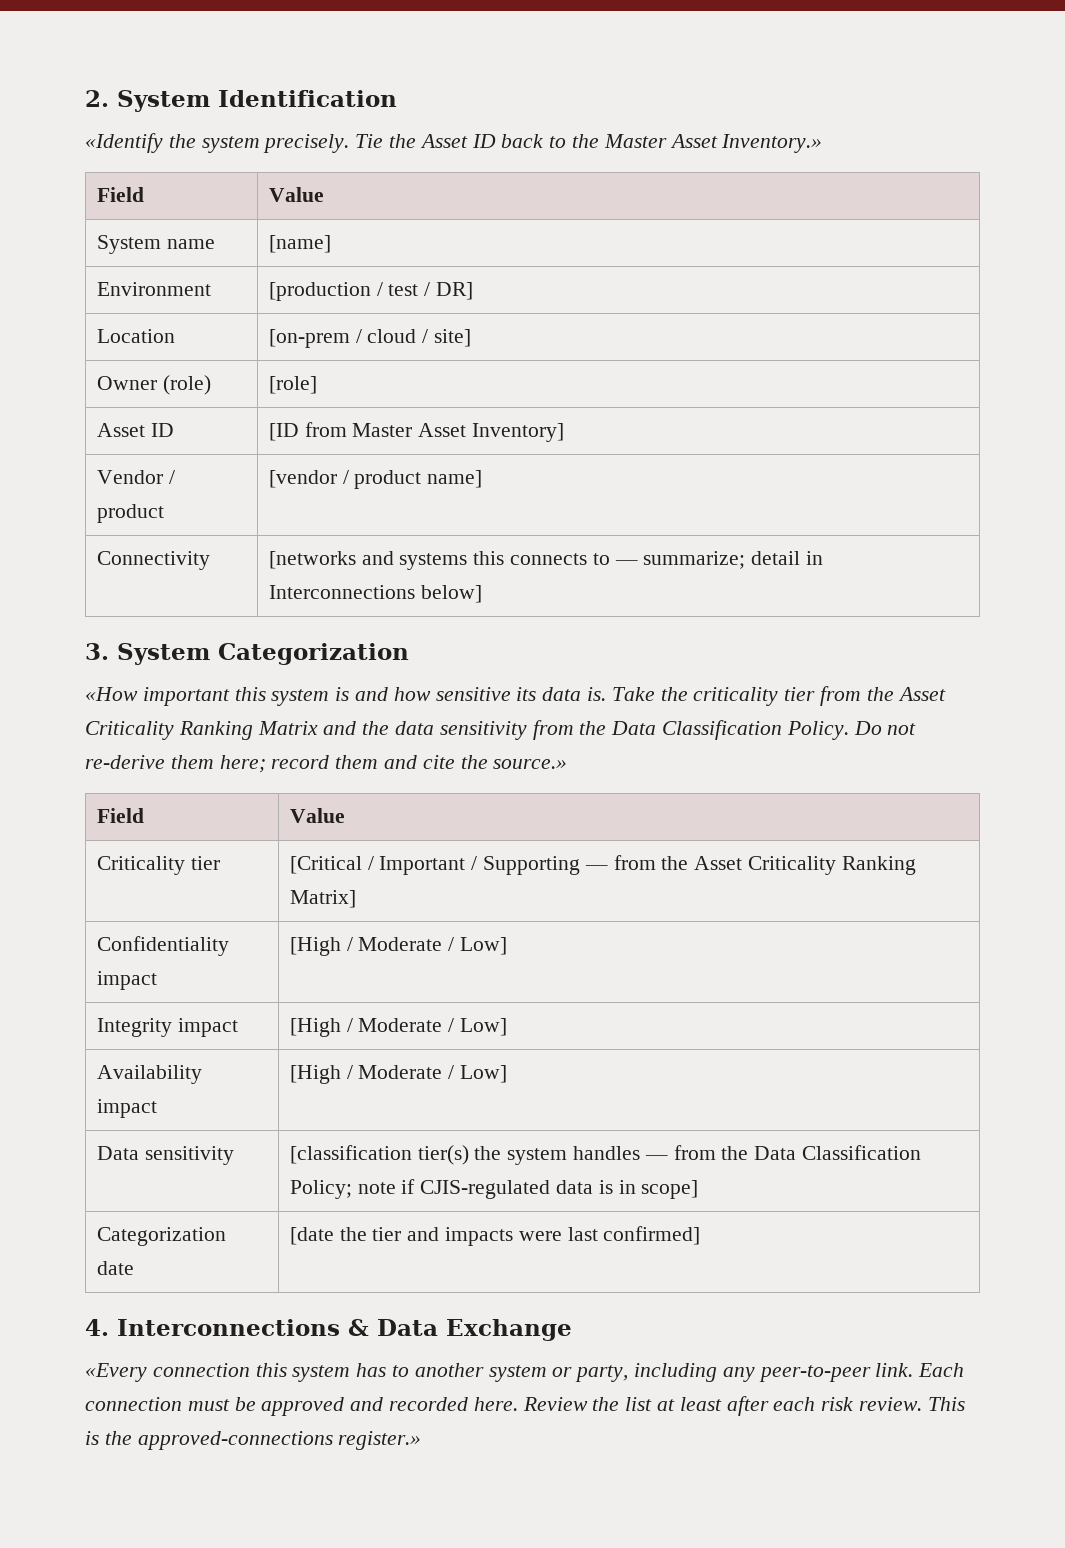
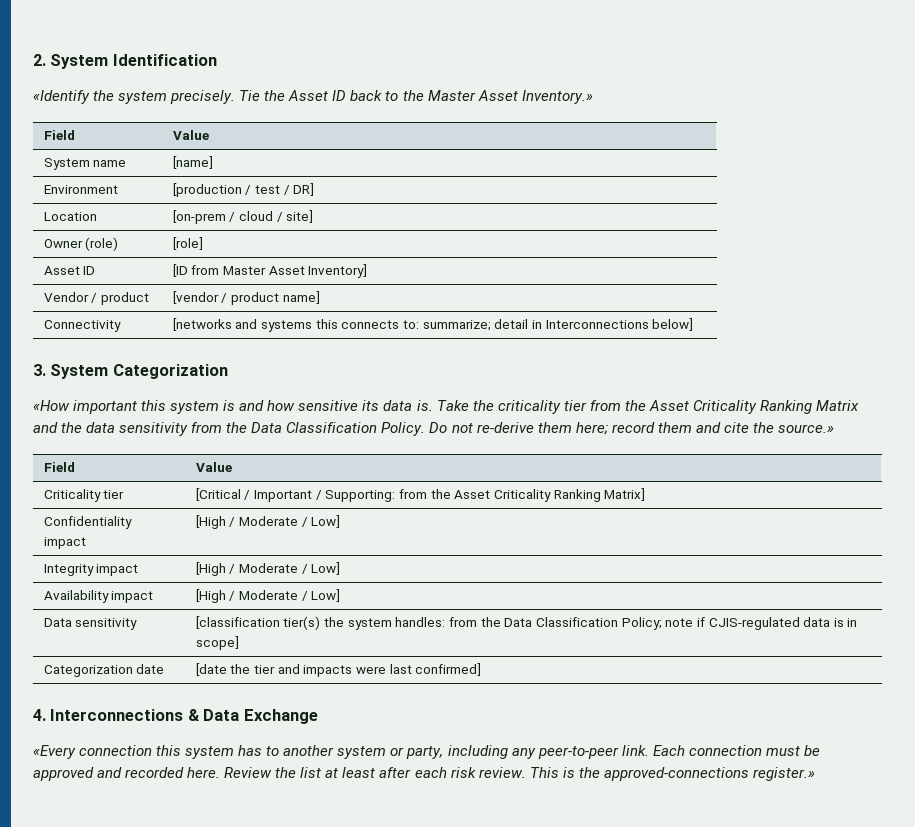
- Connectivity | [networks and systems this connects to — summarize; detail in Interconnections below]
+ Connectivity | [networks and systems this connects to: summarize; detail in Interconnections below]
- Criticality tier | [Critical / Important / Supporting — from the Asset Criticality Ranking Matrix]
+ Criticality tier | [Critical / Important / Supporting: from the Asset Criticality Ranking Matrix]
- Data sensitivity | [classification tier(s) the system handles — from the Data Classification Policy; note if CJIS-regulated data is in scope]
+ Data sensitivity | [classification tier(s) the system handles: from the Data Classification Policy; note if CJIS-regulated data is in scope]

